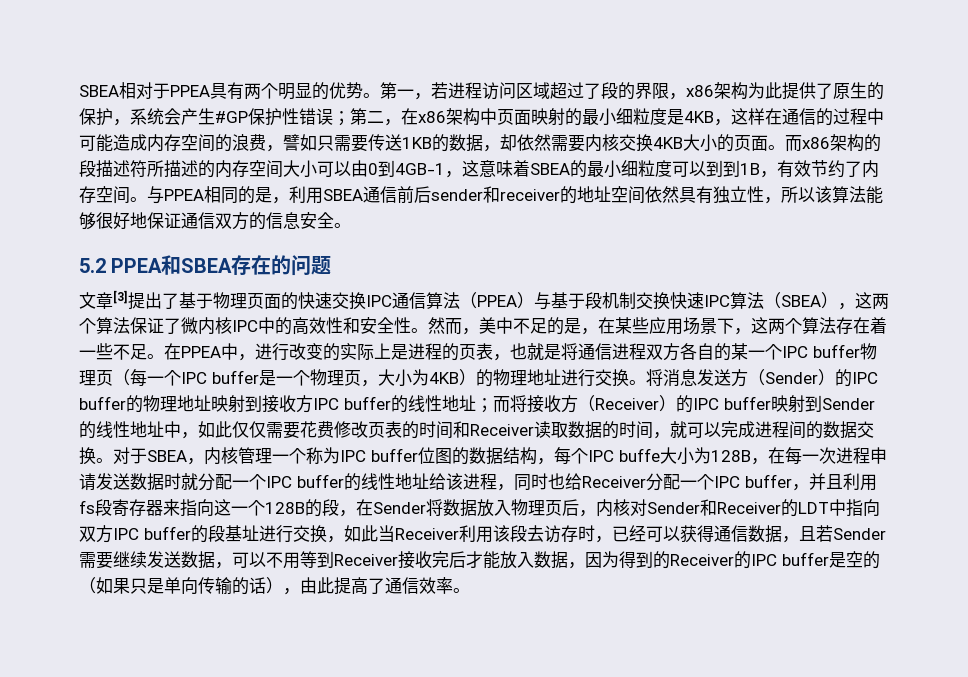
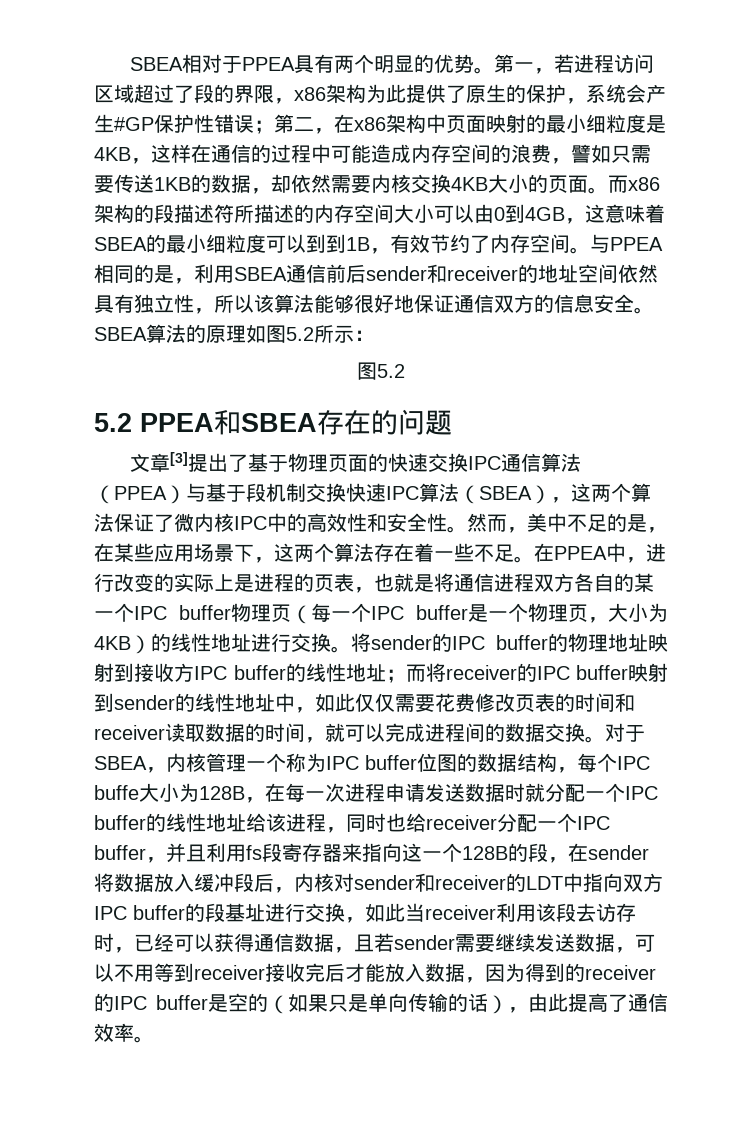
- 而x86架构的段描述符所描述的内存空间大小可以由0到4GB-1，这意味着SBEA的最小细粒度可以到到1B，有效节约了内存空间。
+ 而x86架构的段描述符所描述的内存空间大小可以由0到4GB，这意味着SBEA的最小细粒度可以到到1B，有效节约了内存空间。
+ SBEA算法的原理如图5.2所示：
+ 图5.2
- 在PPEA中，进行改变的实际上是进程的页表，也就是将通信进程双方各自的某一个IPC buffer物理页（每一个IPC buffer是一个物理页，大小为4KB）的物理地址进行交换。
+ 在PPEA中，进行改变的实际上是进程的页表，也就是将通信进程双方各自的某一个IPC buffer物理页（每一个IPC buffer是一个物理页，大小为4KB）的线性地址进行交换。
- 将消息发送方（Sender）的IPC buffer的物理地址映射到接收方IPC buffer的线性地址；而将接收方（Receiver）的IPC buffer映射到Sender的线性地址中，如此仅仅需要花费修改页表的时间和Receiver读取数据的时间，就可以完成进程间的数据交换。
+ 将sender的IPC buffer的物理地址映射到接收方IPC buffer的线性地址；而将receiver的IPC buffer映射到sender的线性地址中，如此仅仅需要花费修改页表的时间和receiver读取数据的时间，就可以完成进程间的数据交换。
- 对于SBEA，内核管理一个称为IPC buffer位图的数据结构，每个IPC buffe大小为128B，在每一次进程申请发送数据时就分配一个IPC buffer的线性地址给该进程，同时也给Receiver分配一个IPC buffer，并且利用fs段寄存器来指向这一个128B的段，在Sender将数据放入物理页后，内核对Sender和Receiver的LDT中指向双方IPC buffer的段基址进行交换，如此当Receiver利用该段去访存时，已经可以获得通信数据，且若Sender需要继续发送数据，可以不用等到Receiver接收完后才能放入数据，因为得到的Receiver的IPC buffer是空的（如果只是单向传输的话），由此提高了通信效率。
+ 对于SBEA，内核管理一个称为IPC buffer位图的数据结构，每个IPC buffe大小为128B，在每一次进程申请发送数据时就分配一个IPC buffer的线性地址给该进程，同时也给receiver分配一个IPC buffer，并且利用fs段寄存器来指向这一个128B的段，在sender将数据放入缓冲段后，内核对sender和receiver的LDT中指向双方IPC buffer的段基址进行交换，如此当receiver利用该段去访存时，已经可以获得通信数据，且若sender需要继续发送数据，可以不用等到receiver接收完后才能放入数据，因为得到的receiver的IPC buffer是空的（如果只是单向传输的话），由此提高了通信效率。

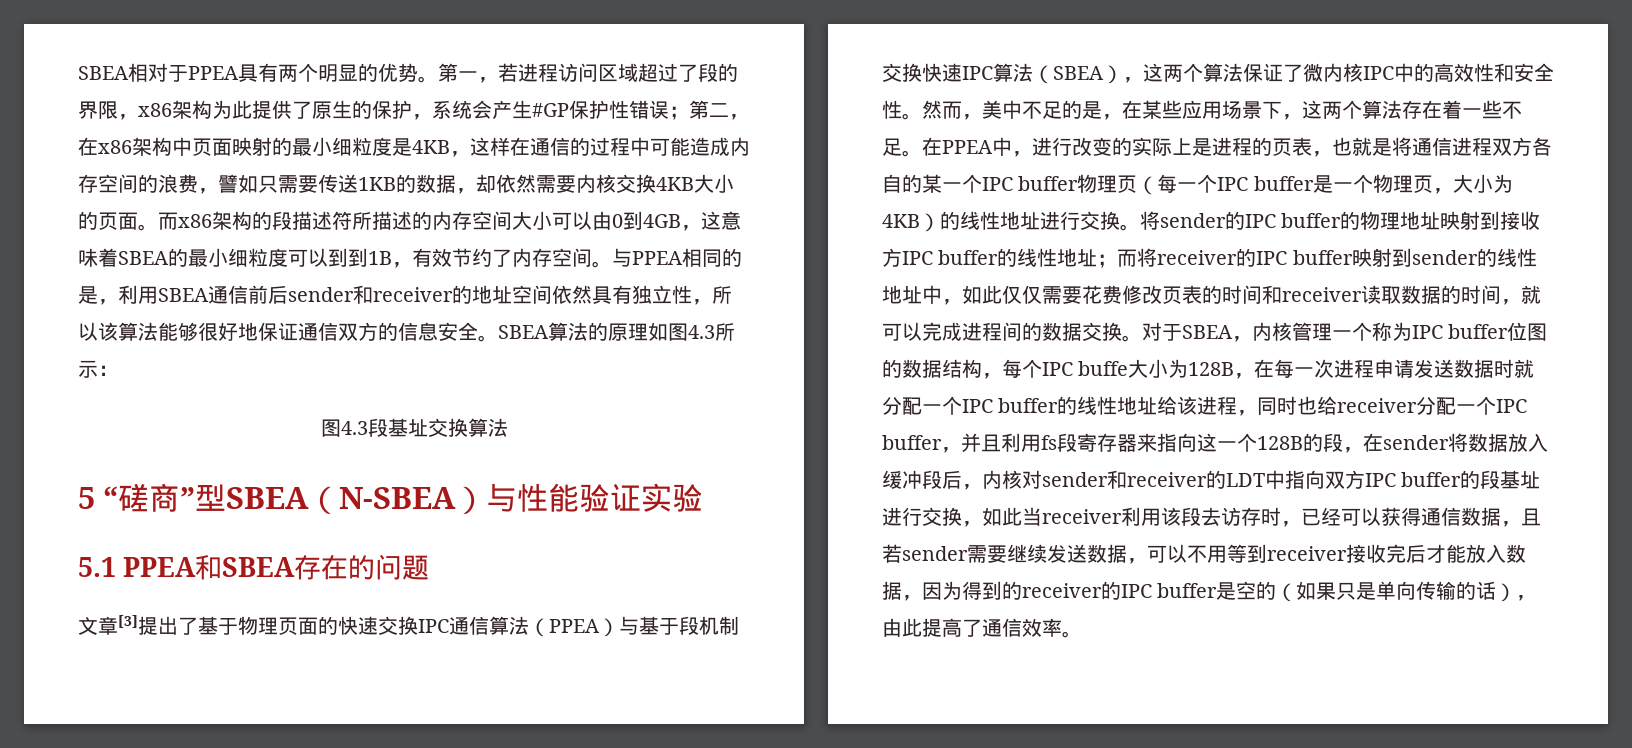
- SBEA算法的原理如图5.2所示：
- 图5.2
- 5.2 PPEA和SBEA存在的问题
+ SBEA算法的原理如图4.3所示：
+ 图4.3段基址交换算法
+ 5 “磋商”型SBEA（N-SBEA）与性能验证实验
+ 5.1 PPEA和SBEA存在的问题

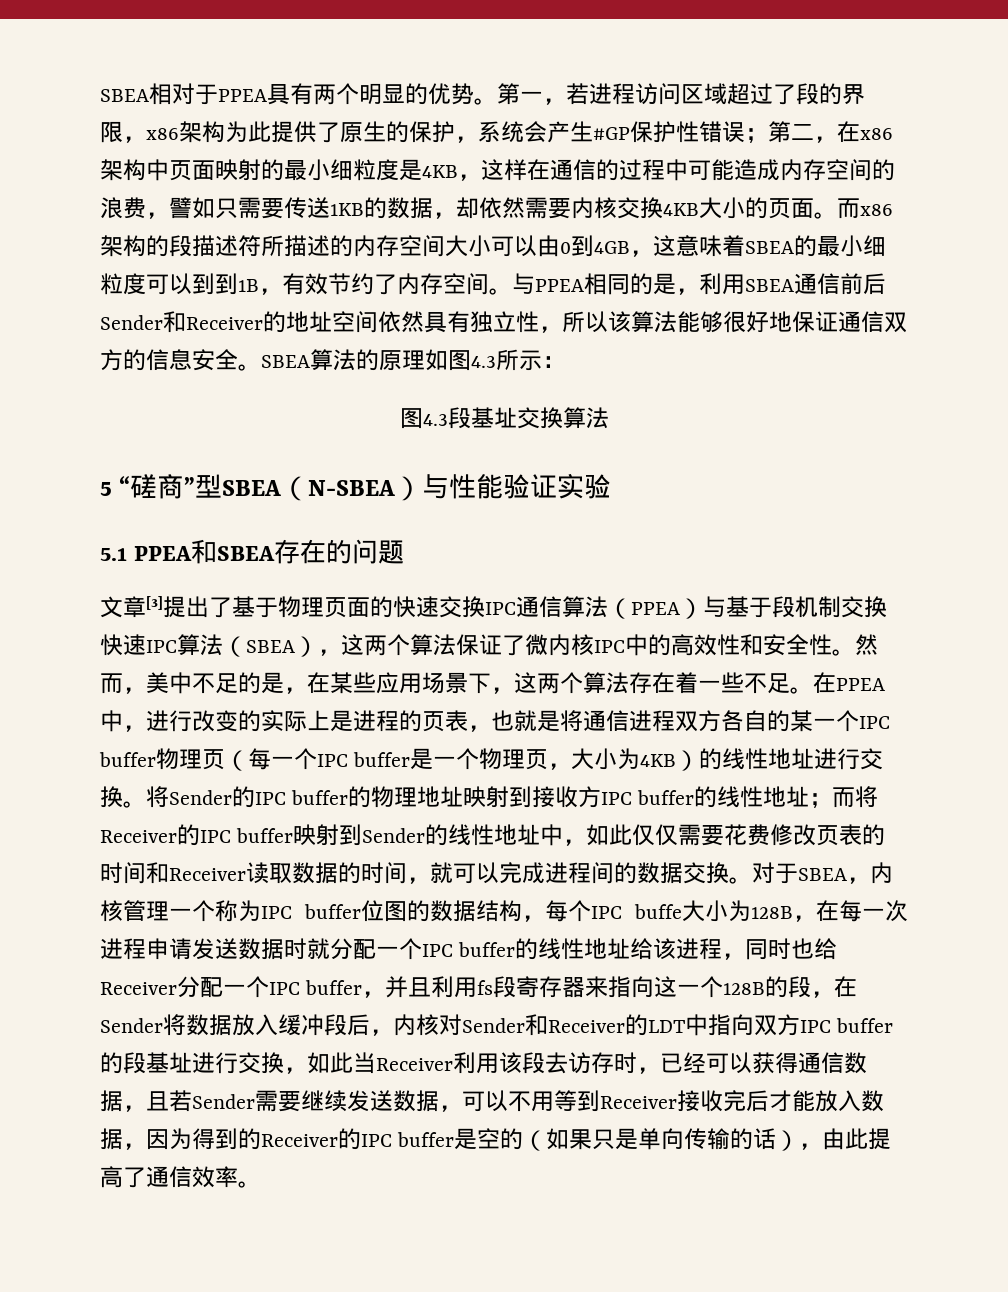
- 与PPEA相同的是，利用SBEA通信前后sender和receiver的地址空间依然具有独立性，所以该算法能够很好地保证通信双方的信息安全。
+ 与PPEA相同的是，利用SBEA通信前后Sender和Receiver的地址空间依然具有独立性，所以该算法能够很好地保证通信双方的信息安全。
- 将sender的IPC buffer的物理地址映射到接收方IPC buffer的线性地址；而将receiver的IPC buffer映射到sender的线性地址中，如此仅仅需要花费修改页表的时间和receiver读取数据的时间，就可以完成进程间的数据交换。
+ 将Sender的IPC buffer的物理地址映射到接收方IPC buffer的线性地址；而将Receiver的IPC buffer映射到Sender的线性地址中，如此仅仅需要花费修改页表的时间和Receiver读取数据的时间，就可以完成进程间的数据交换。
- 对于SBEA，内核管理一个称为IPC buffer位图的数据结构，每个IPC buffe大小为128B，在每一次进程申请发送数据时就分配一个IPC buffer的线性地址给该进程，同时也给receiver分配一个IPC buffer，并且利用fs段寄存器来指向这一个128B的段，在sender将数据放入缓冲段后，内核对sender和receiver的LDT中指向双方IPC buffer的段基址进行交换，如此当receiver利用该段去访存时，已经可以获得通信数据，且若sender需要继续发送数据，可以不用等到receiver接收完后才能放入数据，因为得到的receiver的IPC buffer是空的（如果只是单向传输的话），由此提高了通信效率。
+ 对于SBEA，内核管理一个称为IPC buffer位图的数据结构，每个IPC buffe大小为128B，在每一次进程申请发送数据时就分配一个IPC buffer的线性地址给该进程，同时也给Receiver分配一个IPC buffer，并且利用fs段寄存器来指向这一个128B的段，在Sender将数据放入缓冲段后，内核对Sender和Receiver的LDT中指向双方IPC buffer的段基址进行交换，如此当Receiver利用该段去访存时，已经可以获得通信数据，且若Sender需要继续发送数据，可以不用等到Receiver接收完后才能放入数据，因为得到的Receiver的IPC buffer是空的（如果只是单向传输的话），由此提高了通信效率。

